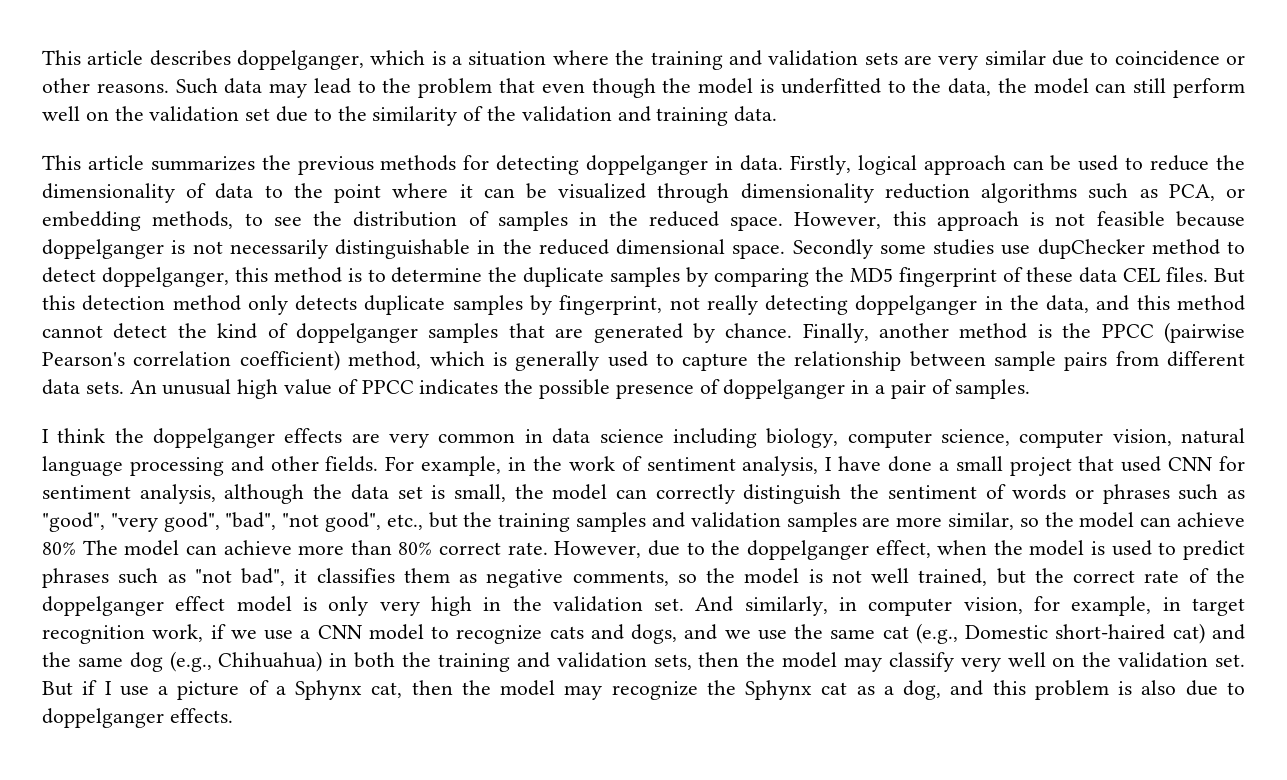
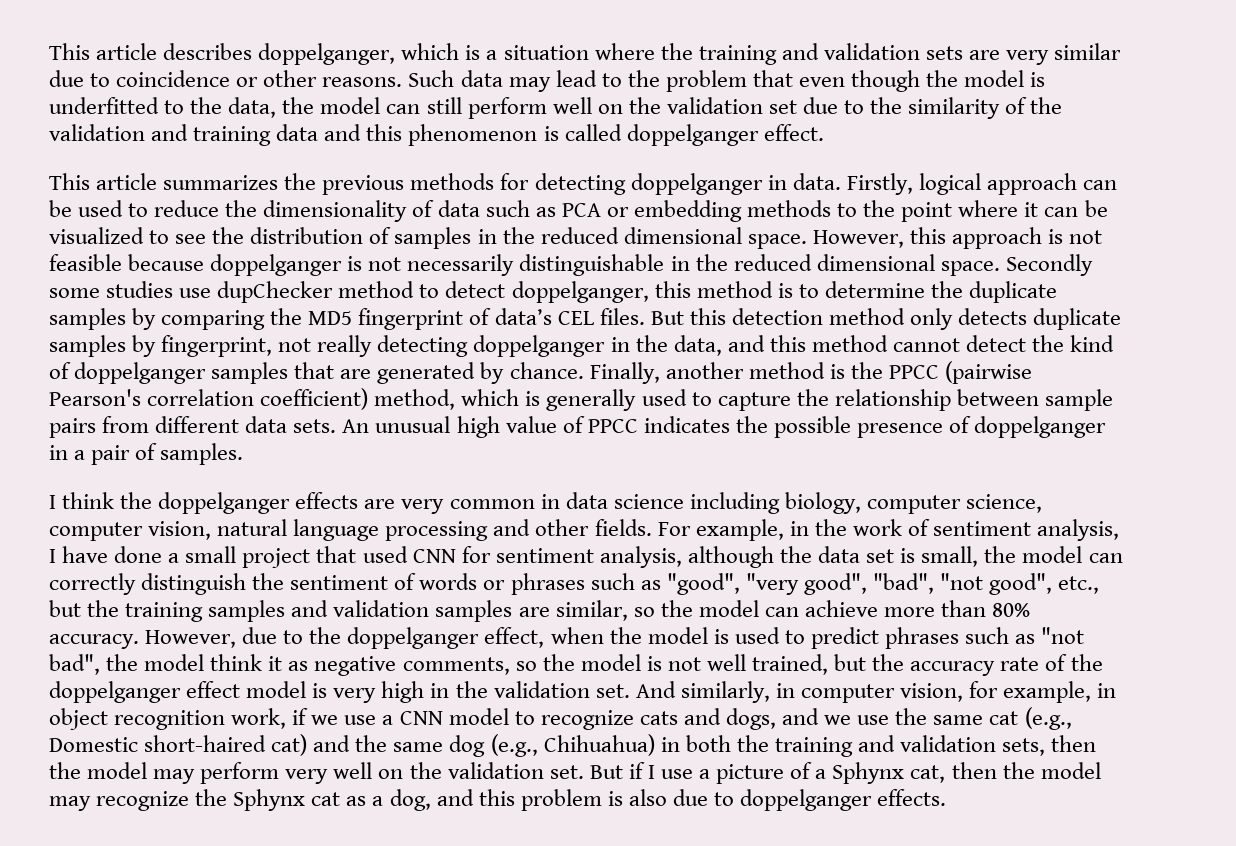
- Such data may lead to the problem that even though the model is underfitted to the data, the model can still perform well on the validation set due to the similarity of the validation and training data.
+ Such data may lead to the problem that even though the model is underfitted to the data, the model can still perform well on the validation set due to the similarity of the validation and training data and this phenomenon is called doppelganger effect.
- Firstly, logical approach can be used to reduce the dimensionality of data to the point where it can be visualized through dimensionality reduction algorithms such as PCA, or embedding methods, to see the distribution of samples in the reduced space.
+ Firstly, logical approach can be used to reduce the dimensionality of data such as PCA or embedding methods to the point where it can be visualized to see the distribution of samples in the reduced dimensional space.
- Secondly some studies use dupChecker method to detect doppelganger, this method is to determine the duplicate samples by comparing the MD5 fingerprint of these data CEL files.
+ Secondly some studies use dupChecker method to detect doppelganger, this method is to determine the duplicate samples by comparing the MD5 fingerprint of data’s CEL files.
- For example, in the work of sentiment analysis, I have done a small project that used CNN for sentiment analysis, although the data set is small, the model can correctly distinguish the sentiment of words or phrases such as "good", "very good", "bad", "not good", etc., but the training samples and validation samples are more similar, so the model can achieve 80% The model can achieve more than 80% correct rate.
+ For example, in the work of sentiment analysis, I have done a small project that used CNN for sentiment analysis, although the data set is small, the model can correctly distinguish the sentiment of words or phrases such as "good", "very good", "bad", "not good", etc., but the training samples and validation samples are similar, so the model can achieve more than 80% accuracy.
- However, due to the doppelganger effect, when the model is used to predict phrases such as "not bad", it classifies them as negative comments, so the model is not well trained, but the correct rate of the doppelganger effect model is only very high in the validation set.
+ However, due to the doppelganger effect, when the model is used to predict phrases such as "not bad", the model think it as negative comments, so the model is not well trained, but the accuracy rate of the doppelganger effect model is very high in the validation set.
- And similarly, in computer vision, for example, in target recognition work, if we use a CNN model to recognize cats and dogs, and we use the same cat (e.g., Domestic short-haired cat) and the same dog (e.g., Chihuahua) in both the training and validation sets, then the model may classify very well on the validation set.
+ And similarly, in computer vision, for example, in object recognition work, if we use a CNN model to recognize cats and dogs, and we use the same cat (e.g., Domestic short-haired cat) and the same dog (e.g., Chihuahua) in both the training and validation sets, then the model may perform very well on the validation set.

